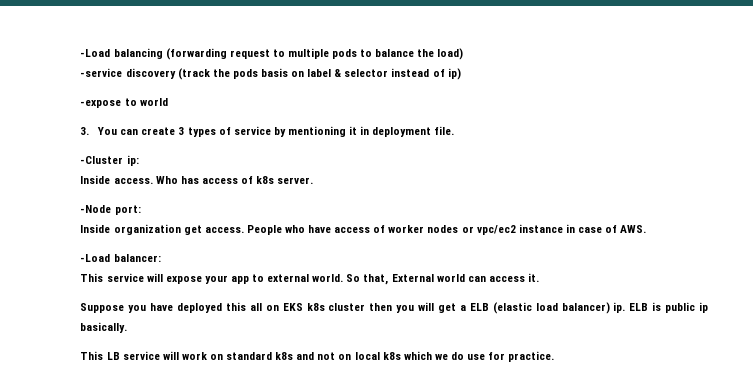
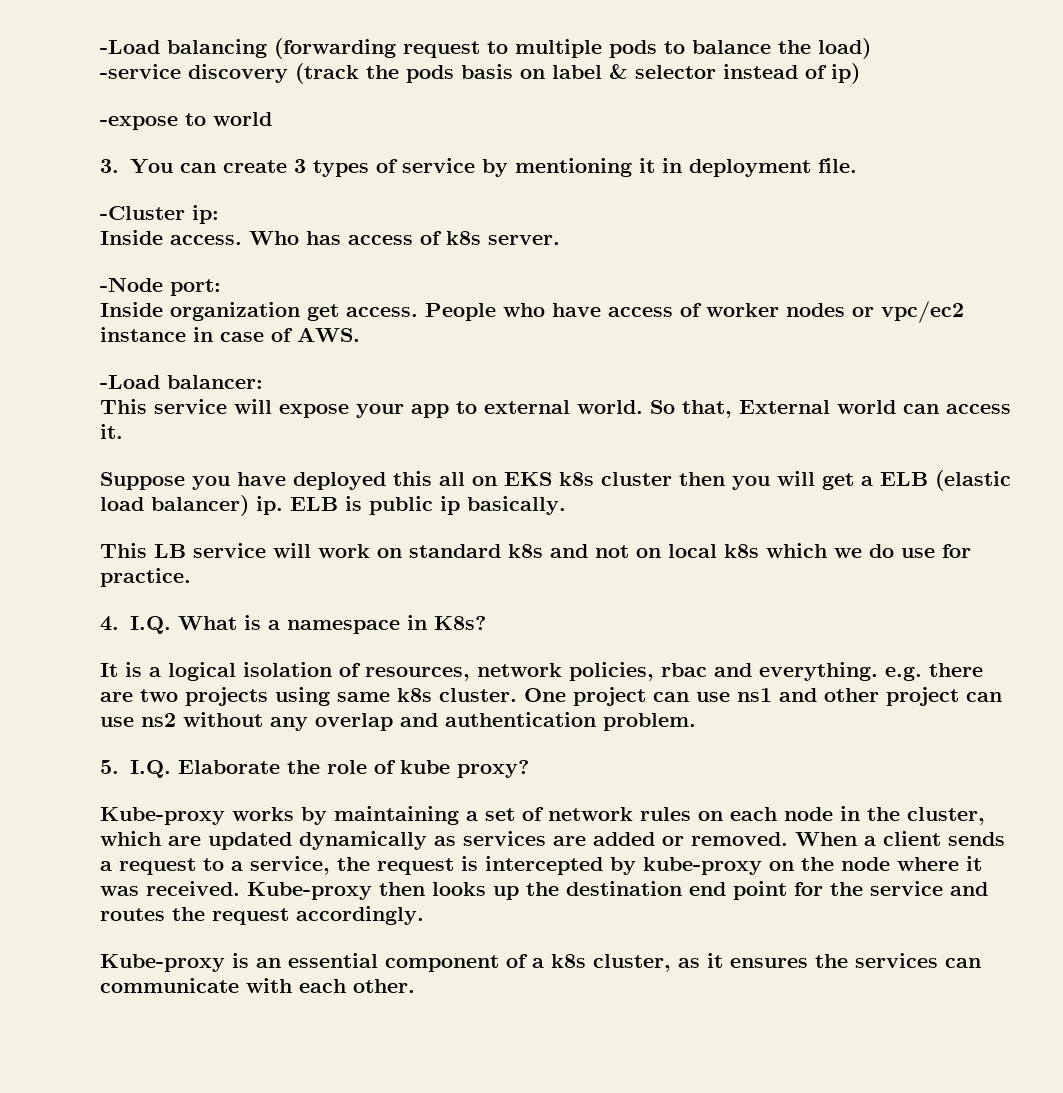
+ 4. I.Q. What is a namespace in K8s?
+ It is a logical isolation of resources, network policies, rbac and everything. e.g. there are two projects using same k8s cluster. One project can use ns1 and other project can use ns2 without any overlap and authentication problem.
+ 5. I.Q. Elaborate the role of kube proxy?
+ Kube-proxy works by maintaining a set of network rules on each node in the cluster, which are updated dynamically as services are added or removed. When a client sends a request to a service, the request is intercepted by kube-proxy on the node where it was received. Kube-proxy then looks up the destination end point for the service and routes the request accordingly.
+ Kube-proxy is an essential component of a k8s cluster, as it ensures the services can communicate with each other.

